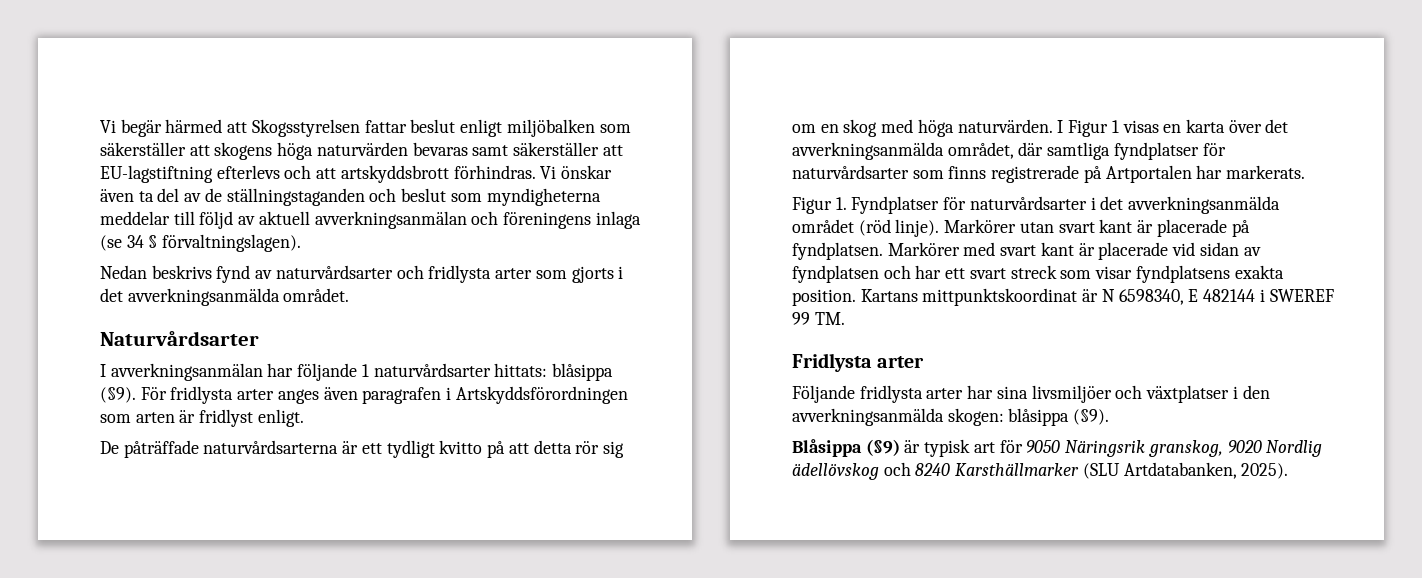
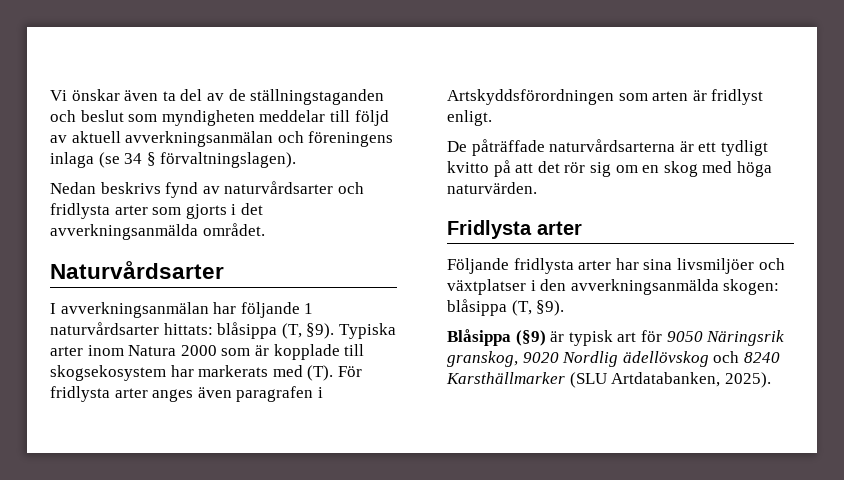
- Vi begär härmed att Skogsstyrelsen fattar beslut enligt miljöbalken som säkerställer att skogens höga naturvärden bevaras samt säkerställer att EU-lagstiftning efterlevs och att artskyddsbrott förhindras. Vi önskar även ta del av de ställningstaganden och beslut som myndigheterna meddelar till följd av aktuell avverkningsanmälan och föreningens inlaga (se 34 § förvaltningslagen).
+ Vi önskar även ta del av de ställningstaganden och beslut som myndigheten meddelar till följd av aktuell avverkningsanmälan och föreningens inlaga (se 34 § förvaltningslagen).
- I avverkningsanmälan har följande 1 naturvårdsarter hittats: blåsippa (§9). För fridlysta arter anges även paragrafen i Artskyddsförordningen som arten är fridlyst enligt.
+ I avverkningsanmälan har följande 1 naturvårdsarter hittats: blåsippa (T, §9). Typiska arter inom Natura 2000 som är kopplade till skogsekosystem har markerats med (T). För fridlysta arter anges även paragrafen i Artskyddsförordningen som arten är fridlyst enligt.
- De påträffade naturvårdsarterna är ett tydligt kvitto på att detta rör sig om en skog med höga naturvärden. I Figur 1 visas en karta över det avverkningsanmälda området, där samtliga fyndplatser för naturvårdsarter som finns registrerade på Artportalen har markerats.
- Figur 1. Fyndplatser för naturvårdsarter i det avverkningsanmälda området (röd linje). Markörer utan svart kant är placerade på fyndplatsen. Markörer med svart kant är placerade vid sidan av fyndplatsen och har ett svart streck som visar fyndplatsens exakta position. Kartans mittpunktskoordinat är N 6598340, E 482144 i SWEREF 99 TM.
+ De påträffade naturvårdsarterna är ett tydligt kvitto på att det rör sig om en skog med höga naturvärden.
- Följande fridlysta arter har sina livsmiljöer och växtplatser i den avverkningsanmälda skogen: blåsippa (§9).
+ Följande fridlysta arter har sina livsmiljöer och växtplatser i den avverkningsanmälda skogen: blåsippa (T, §9).

